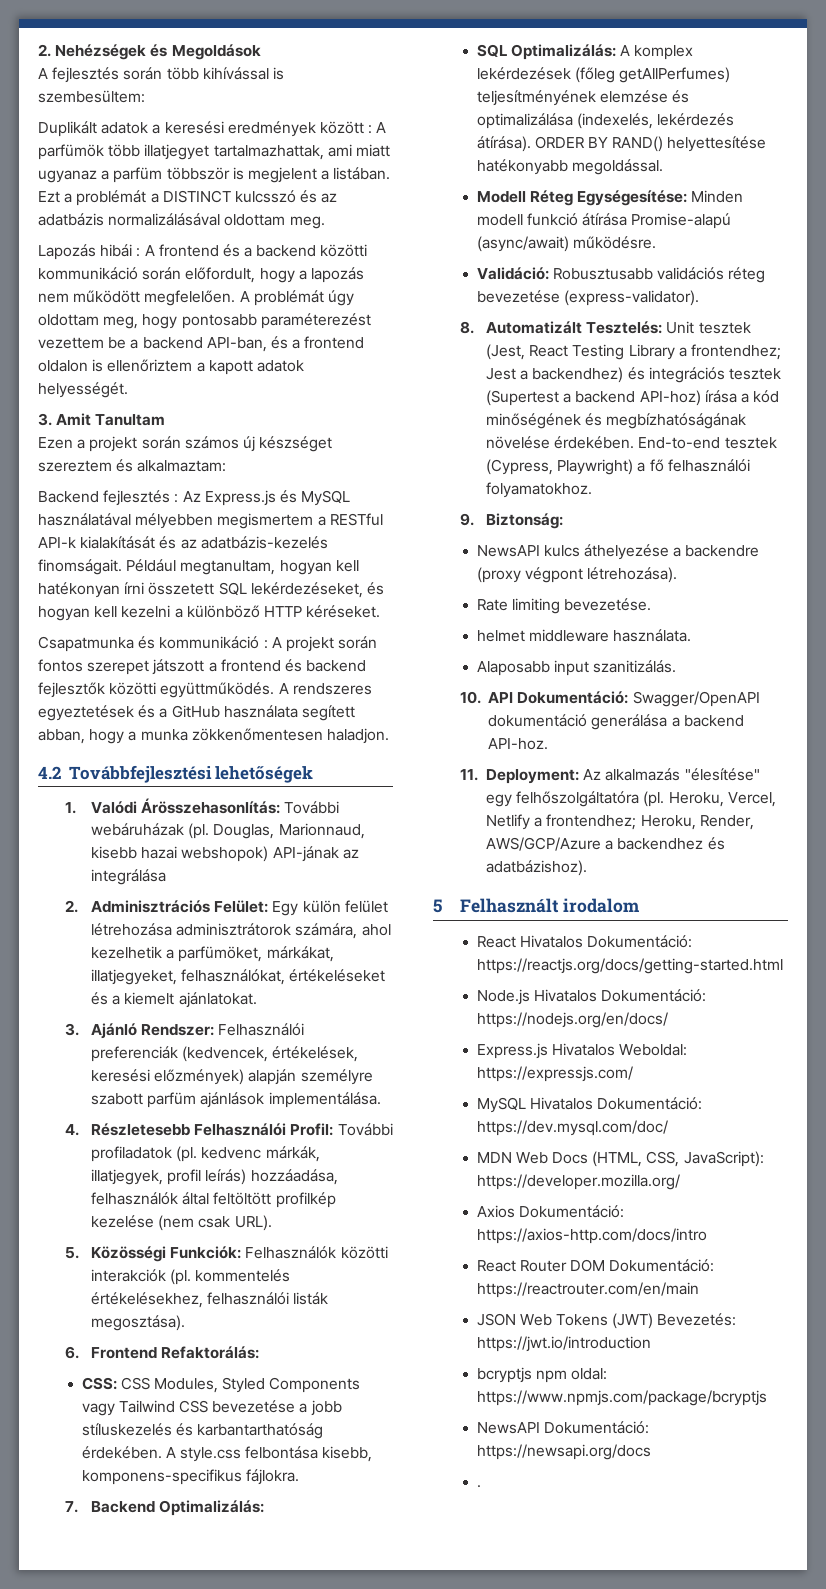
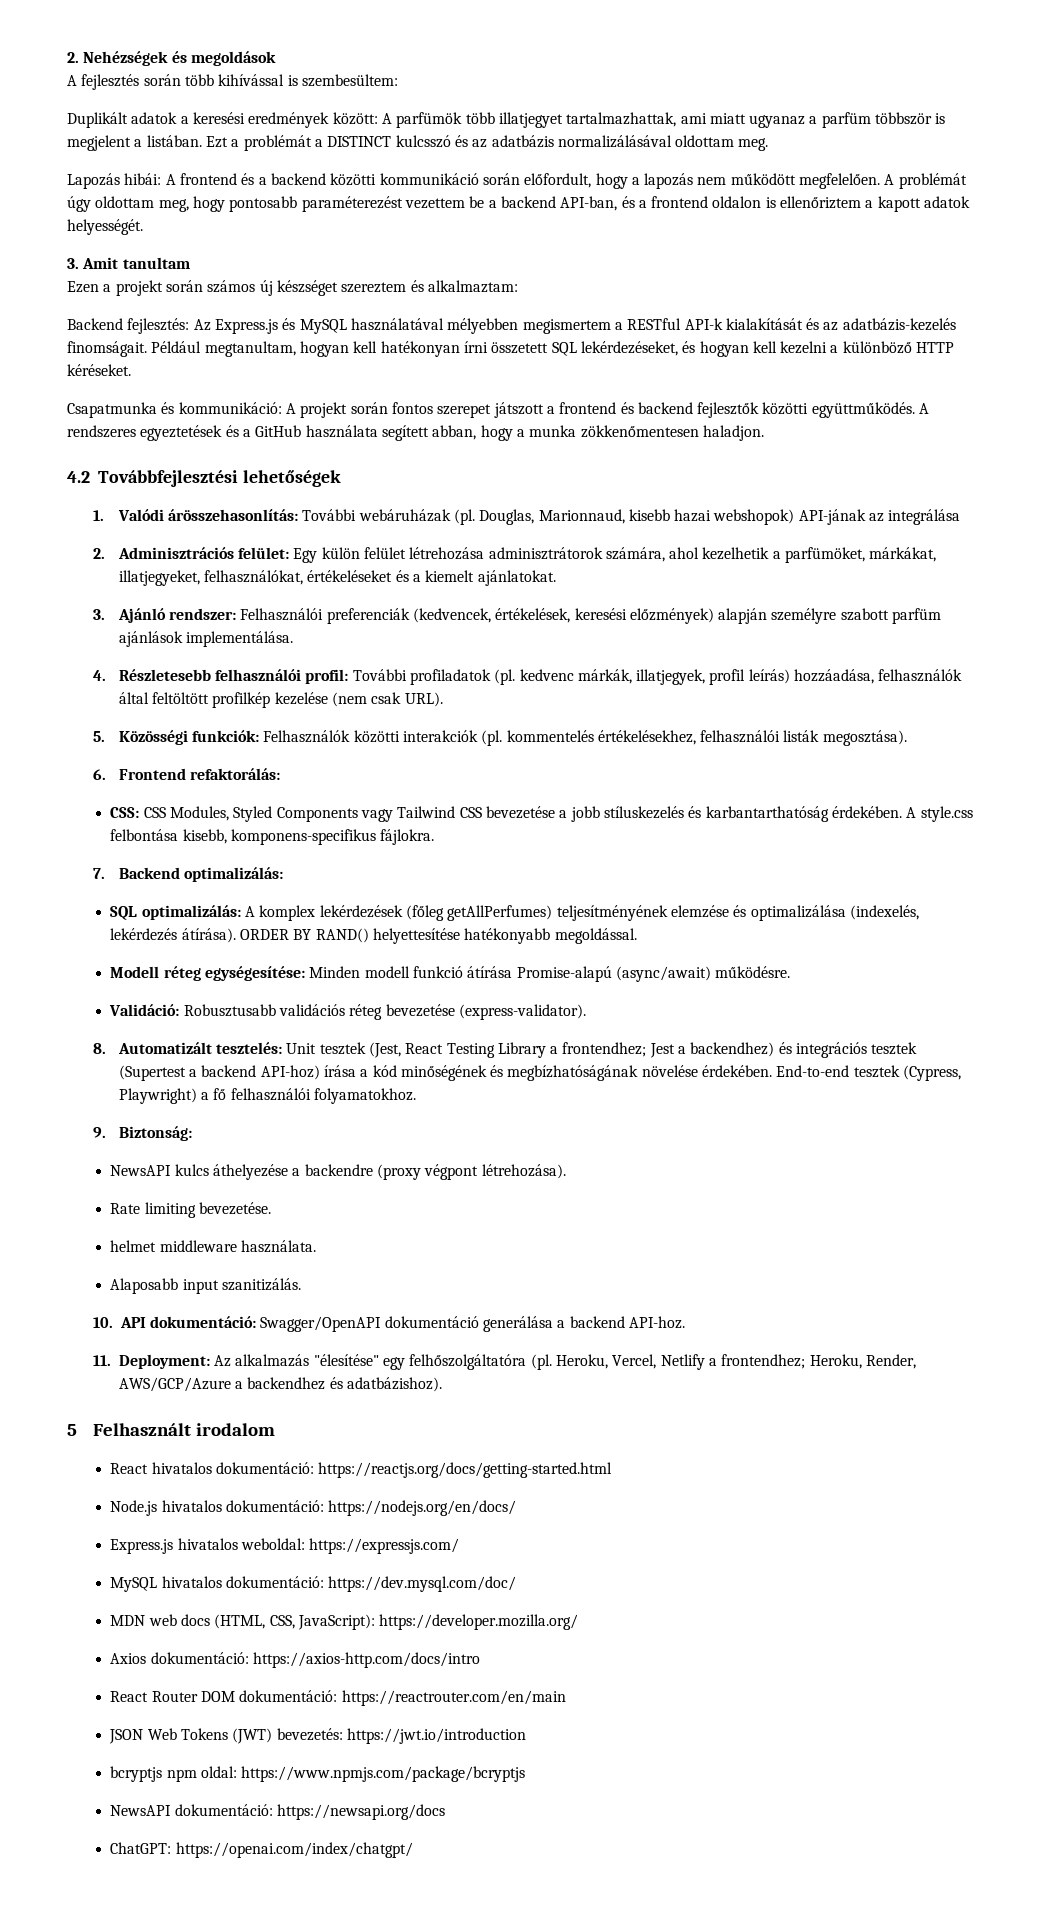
- 2. Nehézségek és Megoldások
+ 2. Nehézségek és megoldások
- Duplikált adatok a keresési eredmények között : A parfümök több illatjegyet tartalmazhattak, ami miatt ugyanaz a parfüm többször is megjelent a listában.
+ Duplikált adatok a keresési eredmények között: A parfümök több illatjegyet tartalmazhattak, ami miatt ugyanaz a parfüm többször is megjelent a listában.
- Lapozás hibái : A frontend és a backend közötti kommunikáció során előfordult, hogy a lapozás nem működött megfelelően.
+ Lapozás hibái: A frontend és a backend közötti kommunikáció során előfordult, hogy a lapozás nem működött megfelelően.
- 3. Amit Tanultam
+ 3. Amit tanultam
- Backend fejlesztés : Az Express.js és MySQL használatával mélyebben megismertem a RESTful API-k kialakítását és az adatbázis-kezelés finomságait.
+ Backend fejlesztés: Az Express.js és MySQL használatával mélyebben megismertem a RESTful API-k kialakítását és az adatbázis-kezelés finomságait.
- Csapatmunka és kommunikáció : A projekt során fontos szerepet játszott a frontend és backend fejlesztők közötti együttműködés.
+ Csapatmunka és kommunikáció: A projekt során fontos szerepet játszott a frontend és backend fejlesztők közötti együttműködés.
- 1. Valódi Árösszehasonlítás: További webáruházak (pl.
+ 1. Valódi árösszehasonlítás: További webáruházak (pl.
- 2. Adminisztrációs Felület: Egy külön felület létrehozása adminisztrátorok számára, ahol kezelhetik a parfümöket, márkákat, illatjegyeket, felhasználókat, értékeléseket és a kiemelt ajánlatokat.
+ 2. Adminisztrációs felület: Egy külön felület létrehozása adminisztrátorok számára, ahol kezelhetik a parfümöket, márkákat, illatjegyeket, felhasználókat, értékeléseket és a kiemelt ajánlatokat.
- 3. Ajánló Rendszer: Felhasználói preferenciák (kedvencek, értékelések, keresési előzmények) alapján személyre szabott parfüm ajánlások implementálása.
+ 3. Ajánló rendszer: Felhasználói preferenciák (kedvencek, értékelések, keresési előzmények) alapján személyre szabott parfüm ajánlások implementálása.
- 4. Részletesebb Felhasználói Profil: További profiladatok (pl. kedvenc márkák, illatjegyek, profil leírás) hozzáadása, felhasználók által feltöltött profilkép kezelése (nem csak URL).
+ 4. Részletesebb felhasználói profil: További profiladatok (pl. kedvenc márkák, illatjegyek, profil leírás) hozzáadása, felhasználók által feltöltött profilkép kezelése (nem csak URL).
- 5. Közösségi Funkciók: Felhasználók közötti interakciók (pl. kommentelés értékelésekhez, felhasználói listák megosztása).
+ 5. Közösségi funkciók: Felhasználók közötti interakciók (pl. kommentelés értékelésekhez, felhasználói listák megosztása).
- 6. Frontend Refaktorálás:
+ 6. Frontend refaktorálás:
- 7. Backend Optimalizálás:
- SQL Optimalizálás: A komplex lekérdezések (főleg getAllPerfumes) teljesítményének elemzése és optimalizálása (indexelés, lekérdezés átírása).
+ 7. Backend optimalizálás:
+ SQL optimalizálás: A komplex lekérdezések (főleg getAllPerfumes) teljesítményének elemzése és optimalizálása (indexelés, lekérdezés átírása).
- Modell Réteg Egységesítése: Minden modell funkció átírása Promise-alapú (async/await) működésre.
+ Modell réteg egységesítése: Minden modell funkció átírása Promise-alapú (async/await) működésre.
- 8. Automatizált Tesztelés: Unit tesztek (Jest, React Testing Library a frontendhez; Jest a backendhez) és integrációs tesztek (Supertest a backend API-hoz) írása a kód minőségének és megbízhatóságának növelése érdekében.
+ 8. Automatizált tesztelés: Unit tesztek (Jest, React Testing Library a frontendhez; Jest a backendhez) és integrációs tesztek (Supertest a backend API-hoz) írása a kód minőségének és megbízhatóságának növelése érdekében.
- 10. API Dokumentáció: Swagger/OpenAPI dokumentáció generálása a backend API-hoz.
+ 10. API dokumentáció: Swagger/OpenAPI dokumentáció generálása a backend API-hoz.
- React Hivatalos Dokumentáció: https://reactjs.org/docs/getting-started.html
+ React hivatalos dokumentáció: https://reactjs.org/docs/getting-started.html
- Node.js Hivatalos Dokumentáció: https://nodejs.org/en/docs/
+ Node.js hivatalos dokumentáció: https://nodejs.org/en/docs/
- Express.js Hivatalos Weboldal: https://expressjs.com/
+ Express.js hivatalos weboldal: https://expressjs.com/
- MySQL Hivatalos Dokumentáció: https://dev.mysql.com/doc/
+ MySQL hivatalos dokumentáció: https://dev.mysql.com/doc/
- MDN Web Docs (HTML, CSS, JavaScript): https://developer.mozilla.org/
+ MDN web docs (HTML, CSS, JavaScript): https://developer.mozilla.org/
- Axios Dokumentáció: https://axios-http.com/docs/intro
+ Axios dokumentáció: https://axios-http.com/docs/intro
- React Router DOM Dokumentáció: https://reactrouter.com/en/main
+ React Router DOM dokumentáció: https://reactrouter.com/en/main
- JSON Web Tokens (JWT) Bevezetés: https://jwt.io/introduction
+ JSON Web Tokens (JWT) bevezetés: https://jwt.io/introduction
- NewsAPI Dokumentáció: https://newsapi.org/docs
+ NewsAPI dokumentáció: https://newsapi.org/docs
- .
+ ChatGPT: https://openai.com/index/chatgpt/

